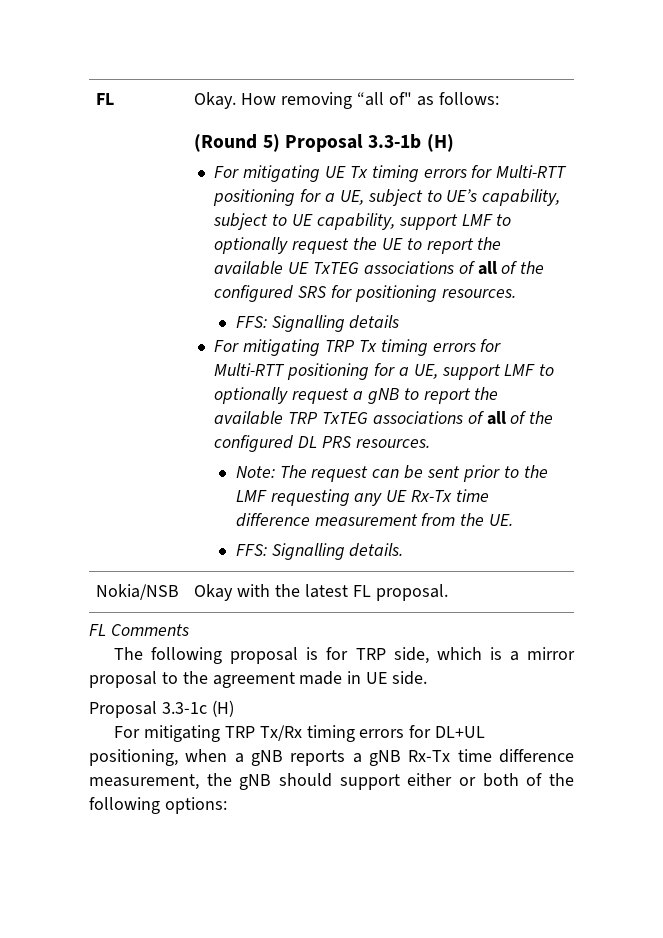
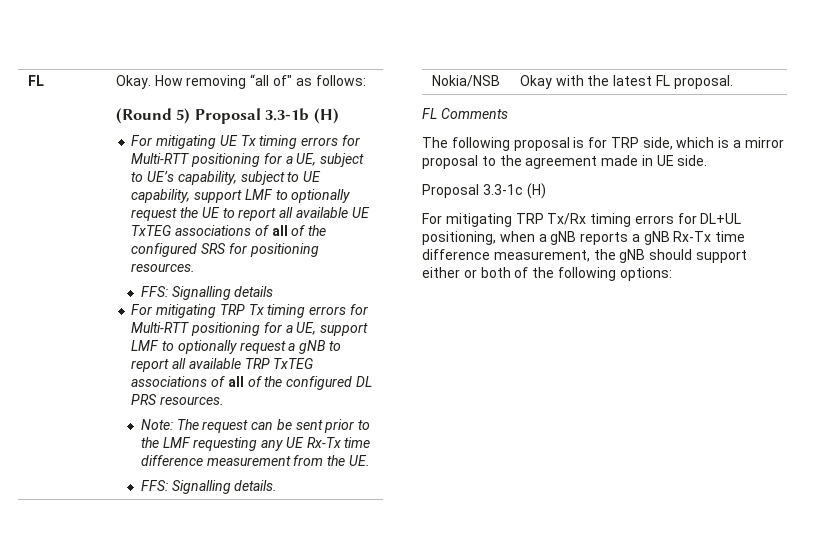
- For mitigating UE Tx timing errors for Multi-RTT positioning for a UE, subject to UE’s capability, subject to UE capability, support LMF to optionally request the UE to report the available UE TxTEG associations of all of the configured SRS for positioning resources.
+ For mitigating UE Tx timing errors for Multi-RTT positioning for a UE, subject to UE’s capability, subject to UE capability, support LMF to optionally request the UE to report all available UE TxTEG associations of all of the configured SRS for positioning resources.
- For mitigating TRP Tx timing errors for Multi-RTT positioning for a UE, support LMF to optionally request a gNB to report the available TRP TxTEG associations of all of the configured DL PRS resources.
+ For mitigating TRP Tx timing errors for Multi-RTT positioning for a UE, support LMF to optionally request a gNB to report all available TRP TxTEG associations of all of the configured DL PRS resources.

